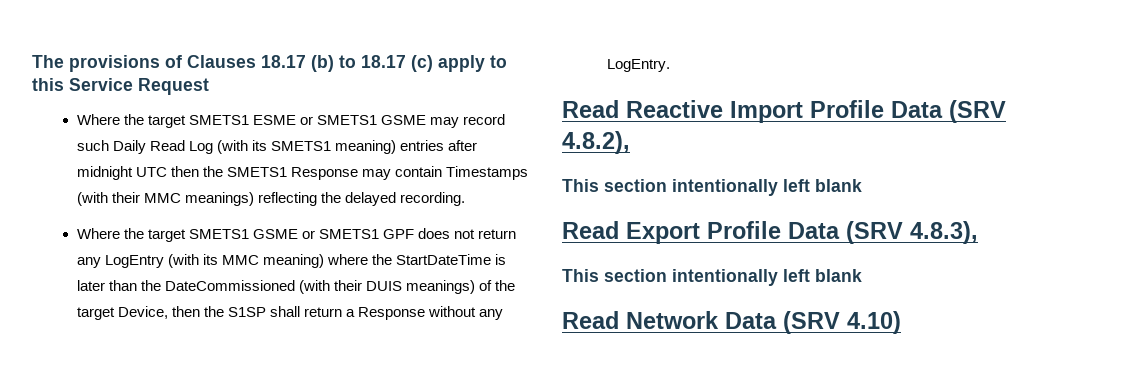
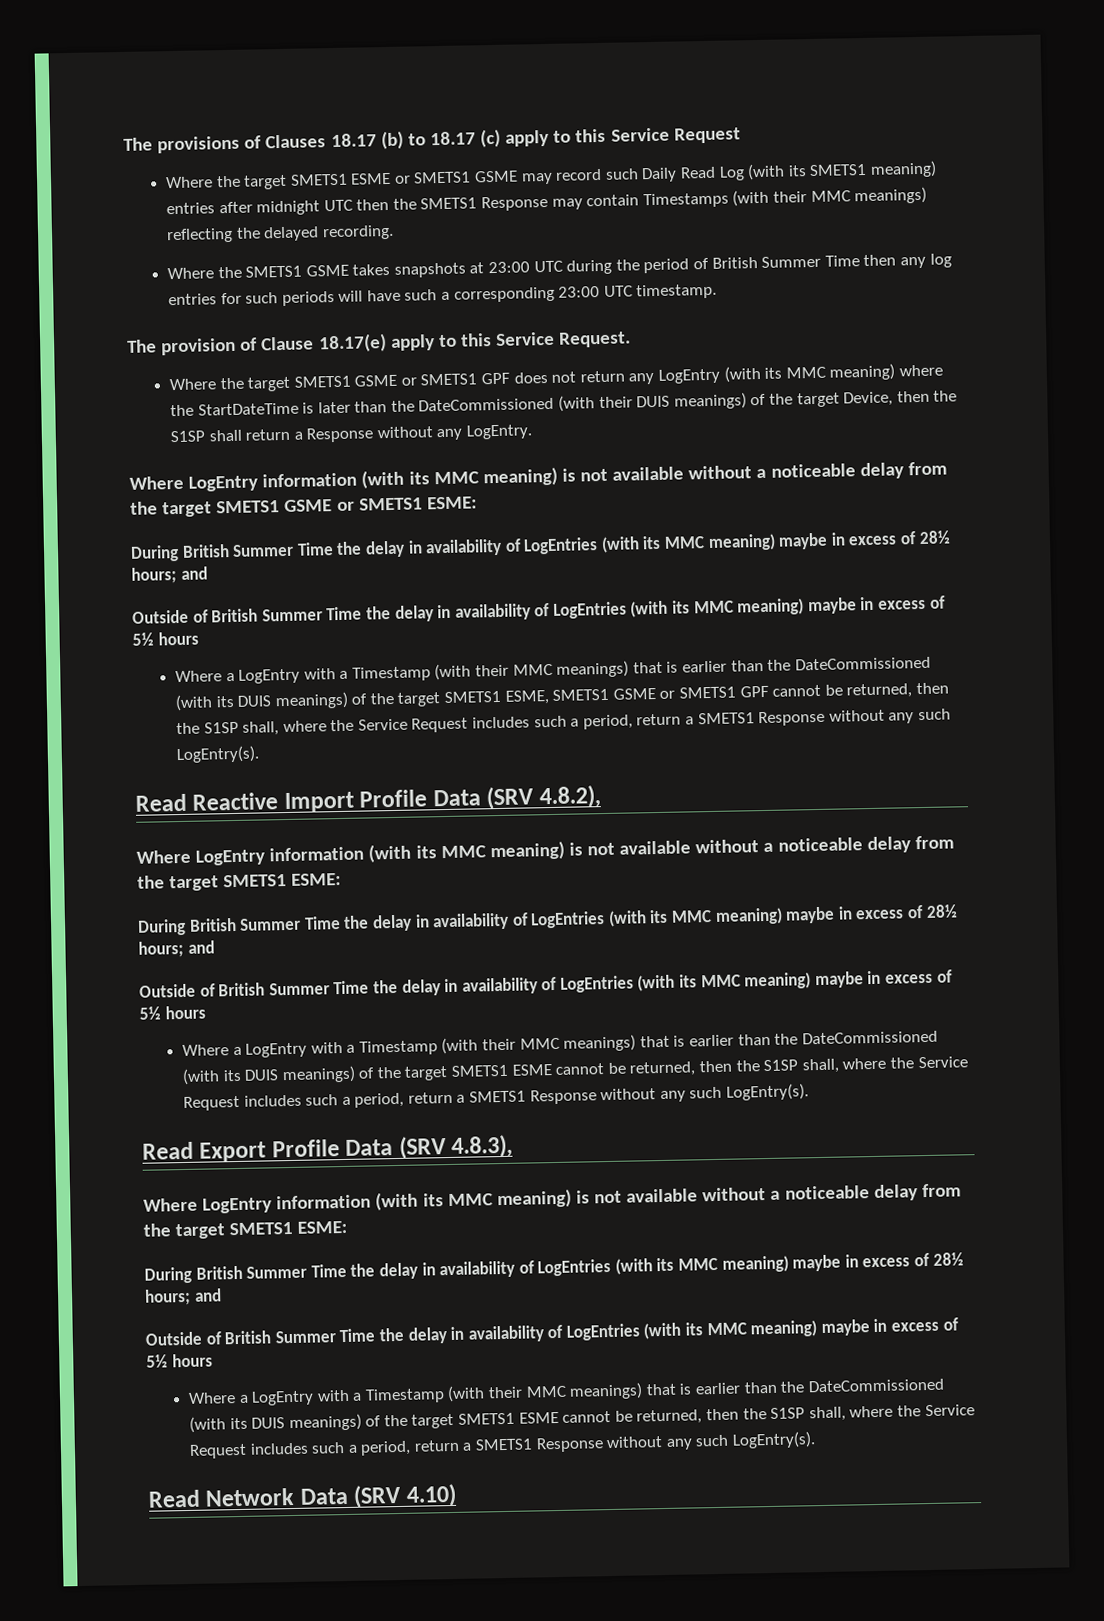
+ Where the SMETS1 GSME takes snapshots at 23:00 UTC during the period of British Summer Time then any log entries for such periods will have such a corresponding 23:00 UTC timestamp.
+ The provision of Clause 18.17(e) apply to this Service Request.
+ Where LogEntry information (with its MMC meaning) is not available without a noticeable delay from the target SMETS1 GSME or SMETS1 ESME:
+ During British Summer Time the delay in availability of LogEntries (with its MMC meaning) maybe in excess of 28½ hours; and
+ Outside of British Summer Time the delay in availability of LogEntries (with its MMC meaning) maybe in excess of 5½ hours
+ Where a LogEntry with a Timestamp (with their MMC meanings) that is earlier than the DateCommissioned (with its DUIS meanings) of the target SMETS1 ESME, SMETS1 GSME or SMETS1 GPF cannot be returned, then the S1SP shall, where the Service Request includes such a period, return a SMETS1 Response without any such LogEntry(s).
  Read Reactive Import Profile Data (SRV 4.8.2),
- This section intentionally left blank
+ Where LogEntry information (with its MMC meaning) is not available without a noticeable delay from the target SMETS1 ESME:
+ During British Summer Time the delay in availability of LogEntries (with its MMC meaning) maybe in excess of 28½ hours; and
+ Outside of British Summer Time the delay in availability of LogEntries (with its MMC meaning) maybe in excess of 5½ hours
+ Where a LogEntry with a Timestamp (with their MMC meanings) that is earlier than the DateCommissioned (with its DUIS meanings) of the target SMETS1 ESME cannot be returned, then the S1SP shall, where the Service Request includes such a period, return a SMETS1 Response without any such LogEntry(s).
  Read Export Profile Data (SRV 4.8.3),
- This section intentionally left blank
+ Where LogEntry information (with its MMC meaning) is not available without a noticeable delay from the target SMETS1 ESME:
+ During British Summer Time the delay in availability of LogEntries (with its MMC meaning) maybe in excess of 28½ hours; and
+ Outside of British Summer Time the delay in availability of LogEntries (with its MMC meaning) maybe in excess of 5½ hours
+ Where a LogEntry with a Timestamp (with their MMC meanings) that is earlier than the DateCommissioned (with its DUIS meanings) of the target SMETS1 ESME cannot be returned, then the S1SP shall, where the Service Request includes such a period, return a SMETS1 Response without any such LogEntry(s).

